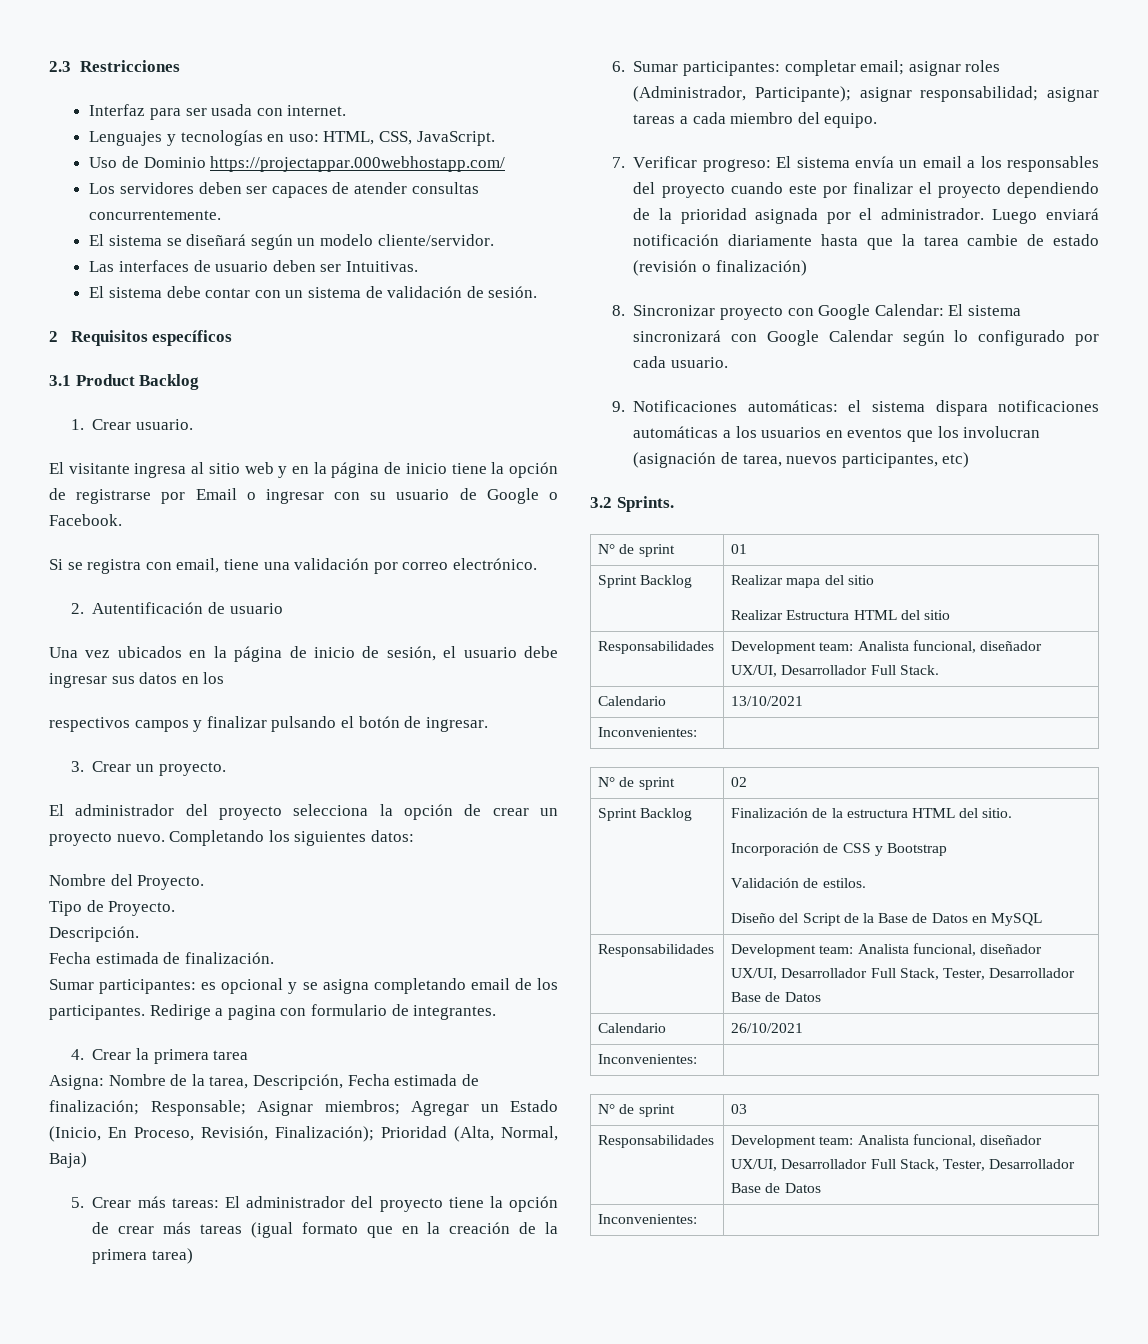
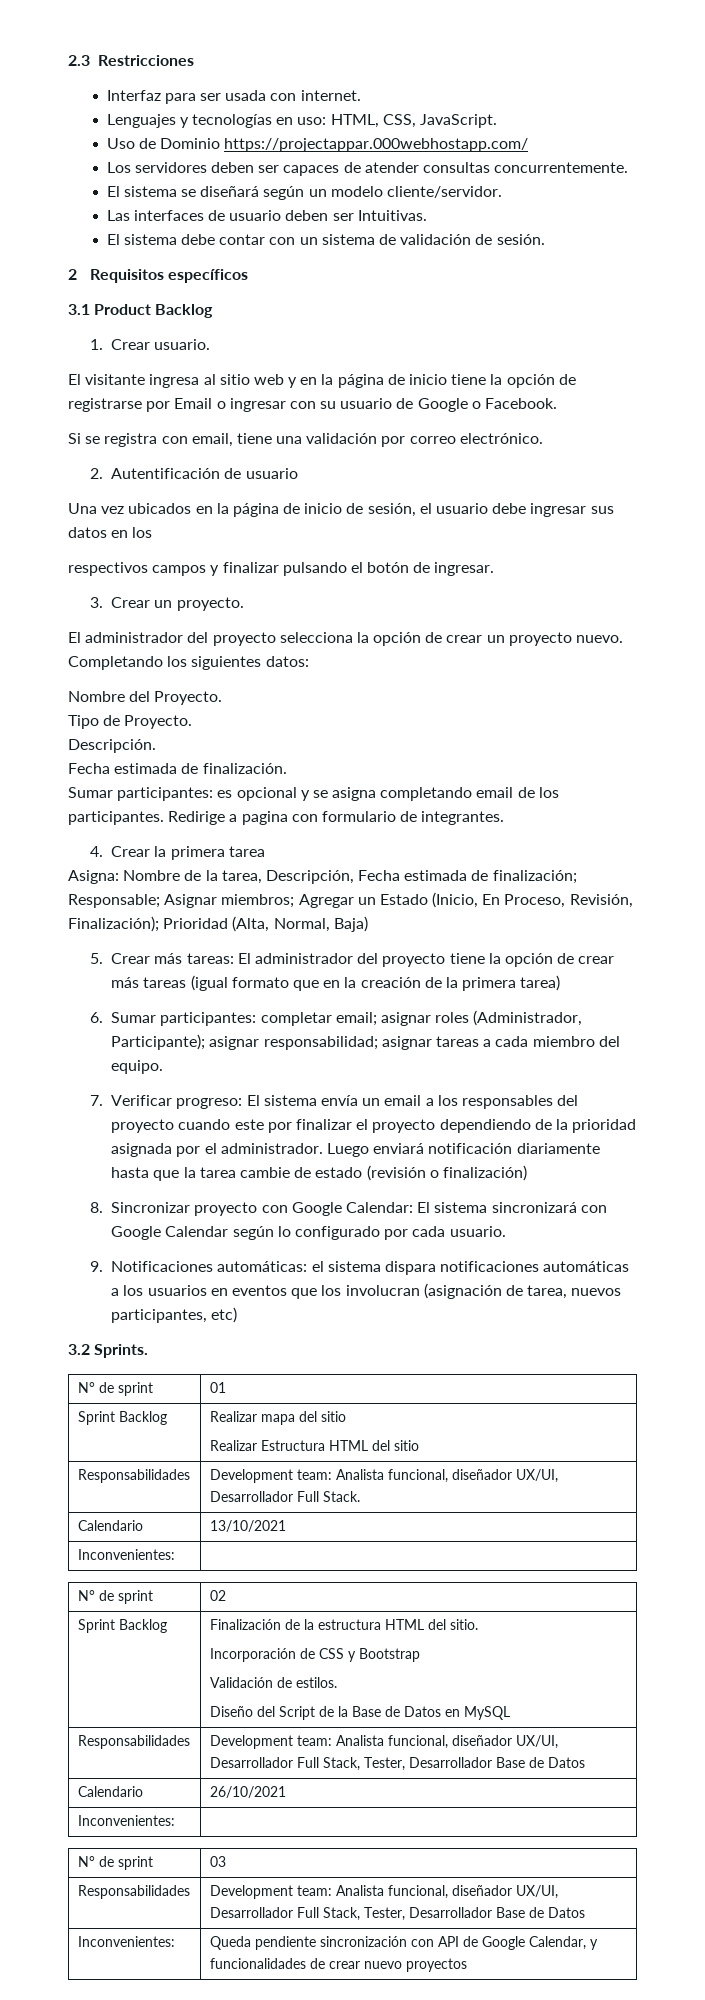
  N° de sprint | 03
  Responsabilidades | Development team: Analista funcional, diseñador UX/UI, Desarrollador Full Stack, Tester, Desarrollador Base de Datos
- Inconvenientes: |
+ Inconvenientes: | Queda pendiente sincronización con API de Google Calendar, y funcionalidades de crear nuevo proyectos

